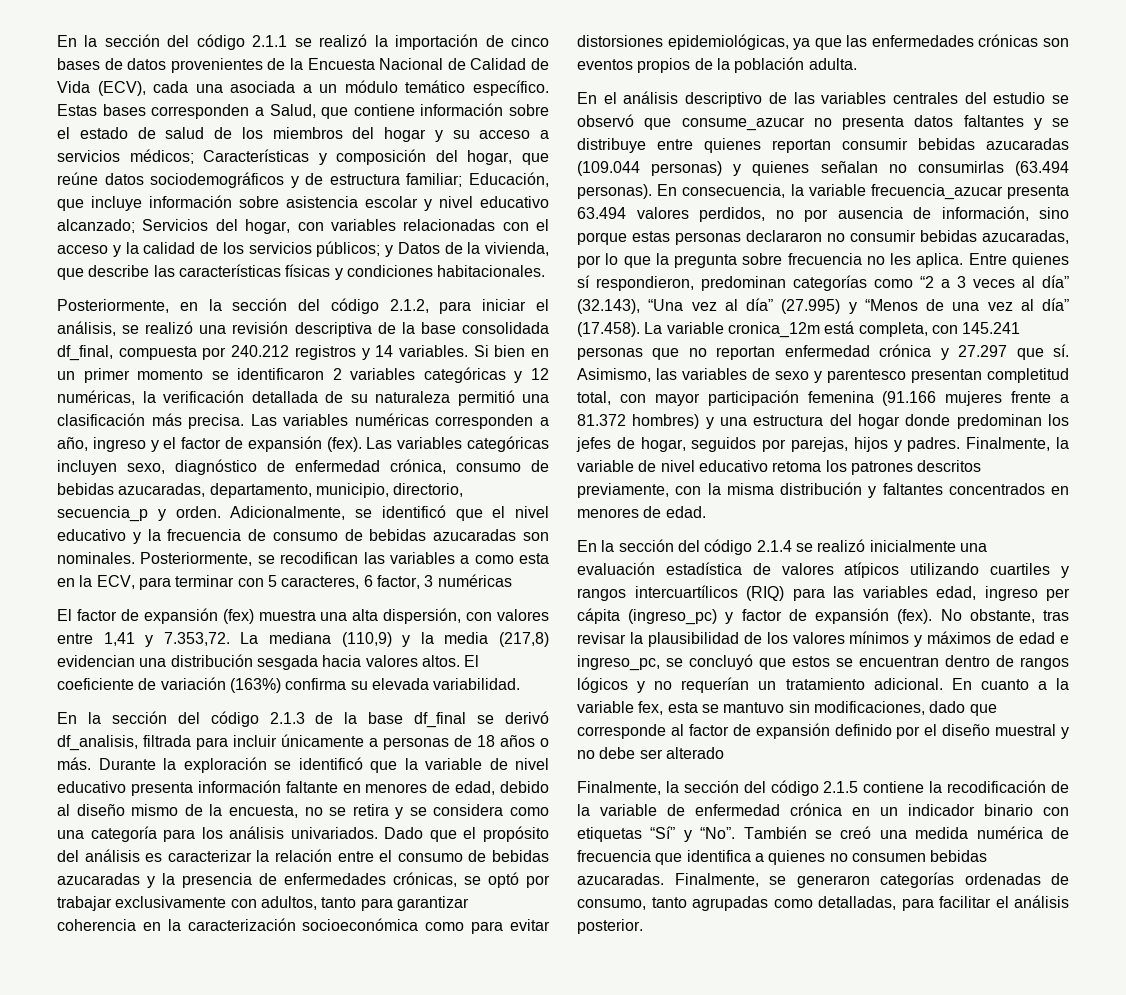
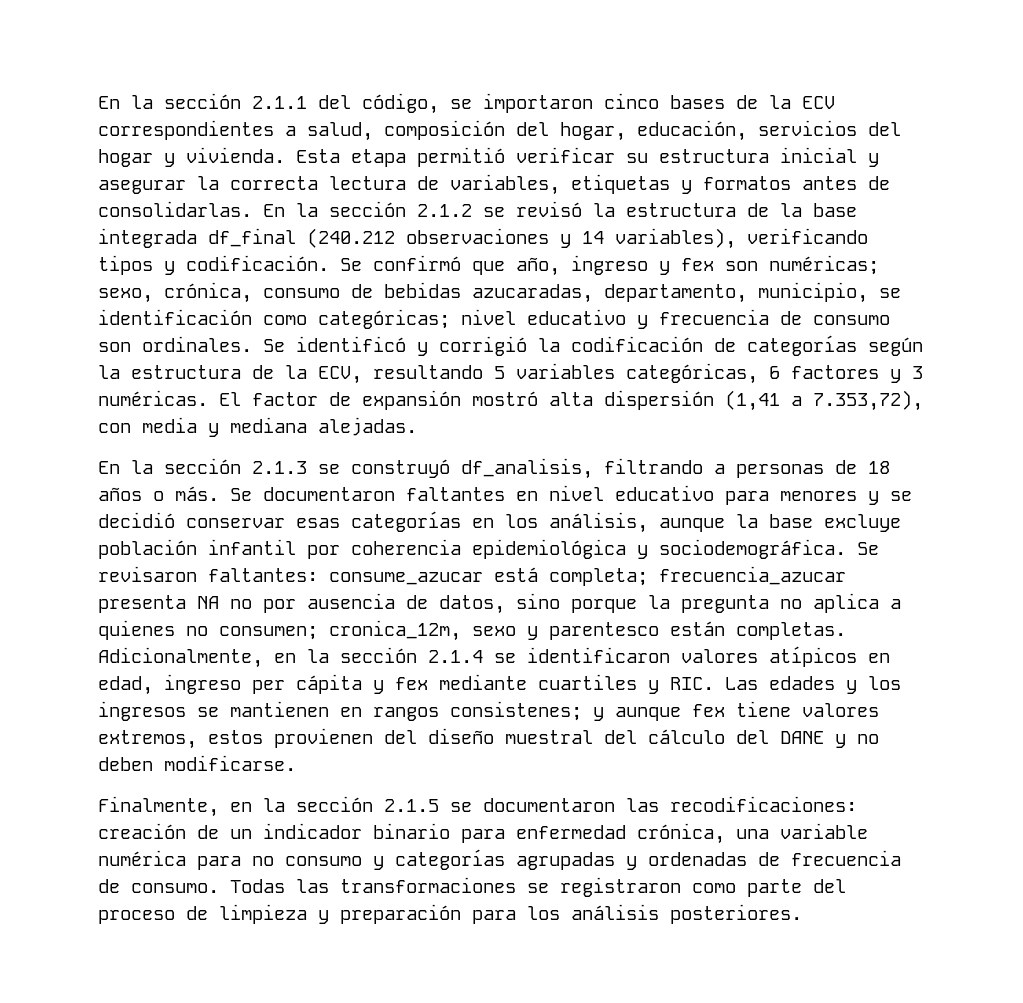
- En la sección del código 2.1.1 se realizó la importación de cinco bases de datos provenientes de la Encuesta Nacional de Calidad de Vida (ECV), cada una asociada a un módulo temático específico. Estas bases corresponden a Salud, que contiene información sobre el estado de salud de los miembros del hogar y su acceso a servicios médicos; Características y composición del hogar, que reúne datos sociodemográficos y de estructura familiar; Educación, que incluye información sobre asistencia escolar y nivel educativo alcanzado; Servicios del hogar, con variables relacionadas con el acceso y la calidad de los servicios públicos; y Datos de la vivienda, que describe las características físicas y condiciones habitacionales.
- Posteriormente, en la sección del código 2.1.2, para iniciar el análisis, se realizó una revisión descriptiva de la base consolidada df_final, compuesta por 240.212 registros y 14 variables. Si bien en un primer momento se identificaron 2 variables categóricas y 12 numéricas, la verificación detallada de su naturaleza permitió una clasificación más precisa. Las variables numéricas corresponden a año, ingreso y el factor de expansión (fex). Las variables categóricas incluyen sexo, diagnóstico de enfermedad crónica, consumo de bebidas azucaradas, departamento, municipio, directorio, secuencia_p y orden. Adicionalmente, se identificó que el nivel educativo y la frecuencia de consumo de bebidas azucaradas son nominales. Posteriormente, se recodifican las variables a como esta en la ECV, para terminar con 5 caracteres, 6 factor, 3 numéricas
- El factor de expansión (fex) muestra una alta dispersión, con valores entre 1,41 y 7.353,72. La mediana (110,9) y la media (217,8) evidencian una distribución sesgada hacia valores altos. El coeficiente de variación (163%) confirma su elevada variabilidad.
- En la sección del código 2.1.3 de la base df_final se derivó df_analisis, filtrada para incluir únicamente a personas de 18 años o más.
+ En la sección 2.1.1 del código, se importaron cinco bases de la ECV correspondientes a salud, composición del hogar, educación, servicios del hogar y vivienda. Esta etapa permitió verificar su estructura inicial y asegurar la correcta lectura de variables, etiquetas y formatos antes de consolidarlas. En la sección 2.1.2 se revisó la estructura de la base integrada df_final (240.212 observaciones y 14 variables), verificando tipos y codificación. Se confirmó que año, ingreso y fex son numéricas; sexo, crónica, consumo de bebidas azucaradas, departamento, municipio, se identificación como categóricas; nivel educativo y frecuencia de consumo son ordinales. Se identificó y corrigió la codificación de categorías según la estructura de la ECV, resultando 5 variables categóricas, 6 factores y 3 numéricas. El factor de expansión mostró alta dispersión (1,41 a 7.353,72), con media y mediana alejadas.
+ En la sección 2.1.3 se construyó df_analisis, filtrando a personas de 18 años o más.
- Durante la exploración se identificó que la variable de nivel educativo presenta información faltante en menores de edad, debido al diseño mismo de la encuesta, no se retira y se considera como una categoría para los análisis univariados. Dado que el propósito del análisis es caracterizar la relación entre el consumo de bebidas azucaradas y la presencia de enfermedades crónicas, se optó por trabajar exclusivamente con adultos, tanto para garantizar coherencia en la caracterización socioeconómica como para evitar distorsiones epidemiológicas, ya que las enfermedades crónicas son eventos propios de la población adulta.
- En el análisis descriptivo de las variables centrales del estudio se observó que consume_azucar no presenta datos faltantes y se distribuye entre quienes reportan consumir bebidas azucaradas (109.044 personas) y quienes señalan no consumirlas (63.494 personas). En consecuencia, la variable frecuencia_azucar presenta 63.494 valores perdidos, no por ausencia de información, sino porque estas personas declararon no consumir bebidas azucaradas, por lo que la pregunta sobre frecuencia no les aplica. Entre quienes sí respondieron, predominan categorías como “2 a 3 veces al día” (32.143), “Una vez al día” (27.995) y “Menos de una vez al día” (17.458). La variable cronica_12m está completa, con 145.241 personas que no reportan enfermedad crónica y 27.297 que sí. Asimismo, las variables de sexo y parentesco presentan completitud total, con mayor participación femenina (91.166 mujeres frente a 81.372 hombres) y una estructura del hogar donde predominan los jefes de hogar, seguidos por parejas, hijos y padres. Finalmente, la variable de nivel educativo retoma los patrones descritos previamente, con la misma distribución y faltantes concentrados en menores de edad.
- En la sección del código 2.1.4 se realizó inicialmente una evaluación estadística de valores atípicos utilizando cuartiles y rangos intercuartílicos (RIQ) para las variables edad, ingreso per cápita (ingreso_pc) y factor de expansión (fex). No obstante, tras revisar la plausibilidad de los valores mínimos y máximos de edad e ingreso_pc, se concluyó que estos se encuentran dentro de rangos lógicos y no requerían un tratamiento adicional. En cuanto a la variable fex, esta se mantuvo sin modificaciones, dado que corresponde al factor de expansión definido por el diseño muestral y no debe ser alterado
- Finalmente, la sección del código 2.1.5 contiene la recodificación de la variable de enfermedad crónica en un indicador binario con etiquetas “Sí” y “No”. También se creó una medida numérica de frecuencia que identifica a quienes no consumen bebidas azucaradas. Finalmente, se generaron categorías ordenadas de consumo, tanto agrupadas como detalladas, para facilitar el análisis posterior.
+ Se documentaron faltantes en nivel educativo para menores y se decidió conservar esas categorías en los análisis, aunque la base excluye población infantil por coherencia epidemiológica y sociodemográfica. Se revisaron faltantes: consume_azucar está completa; frecuencia_azucar presenta NA no por ausencia de datos, sino porque la pregunta no aplica a quienes no consumen; cronica_12m, sexo y parentesco están completas. Adicionalmente, en la sección 2.1.4 se identificaron valores atípicos en edad, ingreso per cápita y fex mediante cuartiles y RIC. Las edades y los ingresos se mantienen en rangos consistenes; y aunque fex tiene valores extremos, estos provienen del diseño muestral del cálculo del DANE y no deben modificarse.
+ Finalmente, en la sección 2.1.5 se documentaron las recodificaciones: creación de un indicador binario para enfermedad crónica, una variable numérica para no consumo y categorías agrupadas y ordenadas de frecuencia de consumo. Todas las transformaciones se registraron como parte del proceso de limpieza y preparación para los análisis posteriores.

